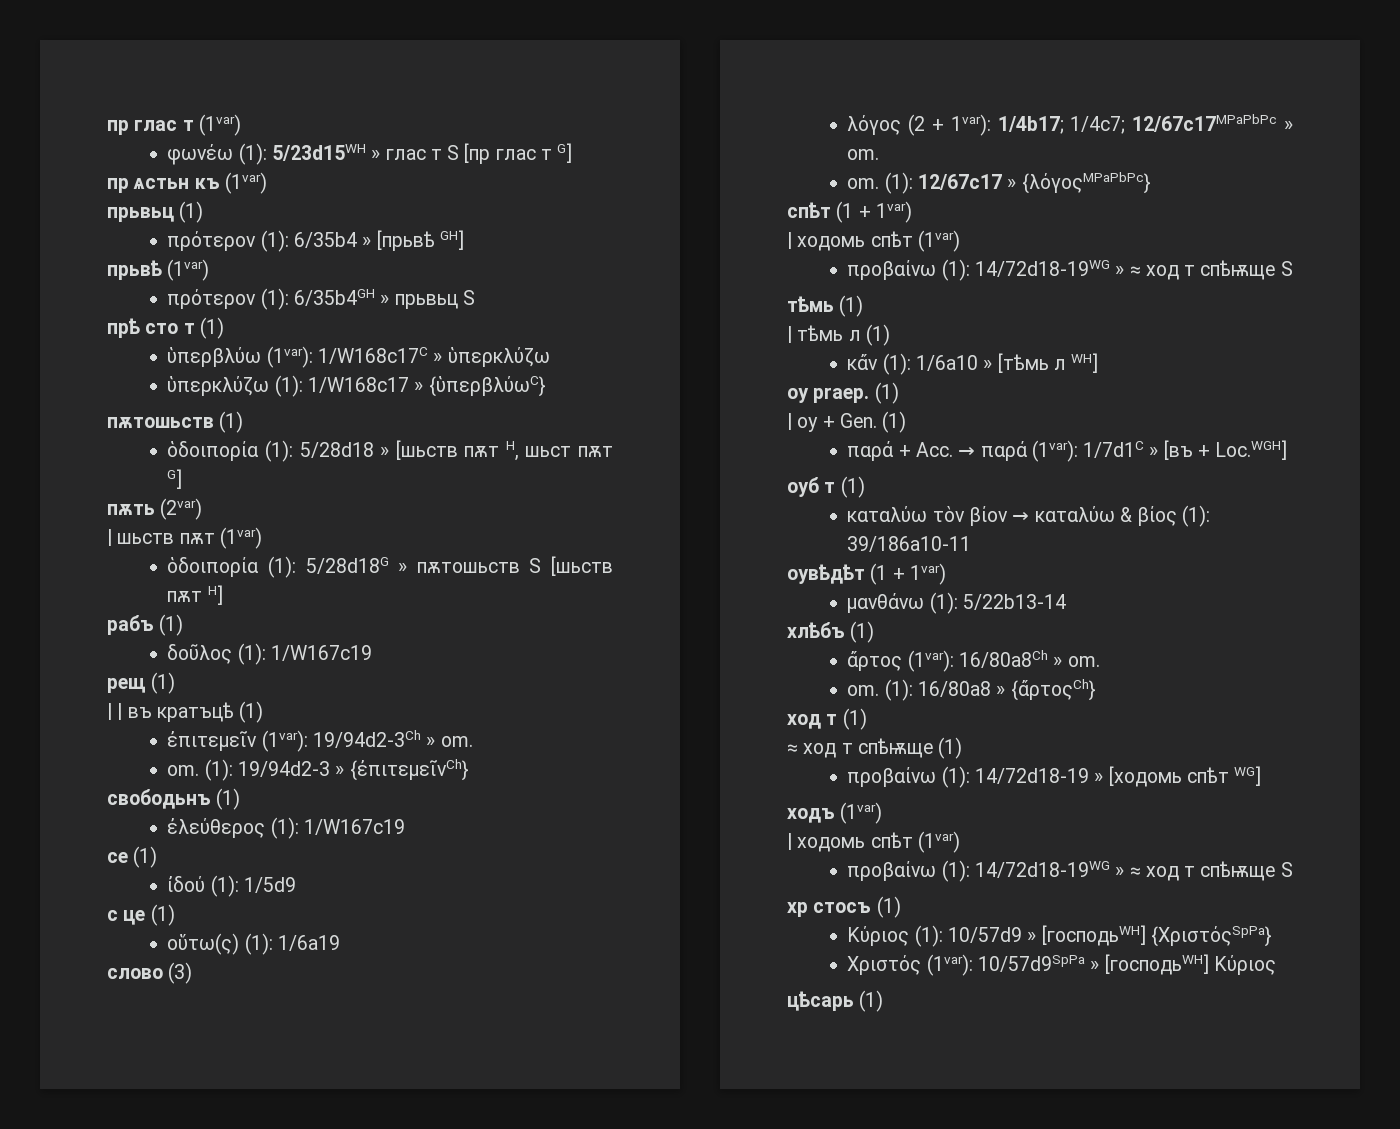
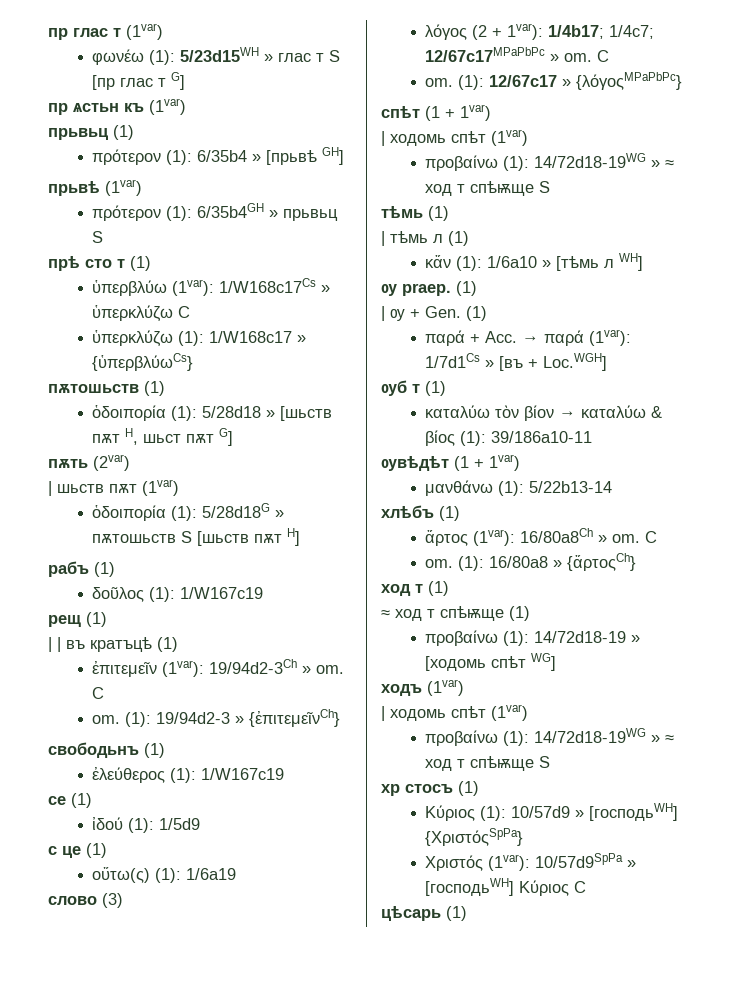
- ὑπερβλύω (1var): 1/W168c17C » ὑπερκλύζω
+ ὑπερβλύω (1var): 1/W168c17Cs » ὑπερκλύζω C
- ὑπερκλύζω (1): 1/W168c17 » {ὑπερβλύωC}
+ ὑπερκλύζω (1): 1/W168c17 » {ὑπερβλύωCs}
- ἐπιτεμεῖν (1var): 19/94d2-3Ch » om.
+ ἐπιτεμεῖν (1var): 19/94d2-3Ch » om. C
- λόγος (2 + 1var): 1/4b17; 1/4c7; 12/67c17MPaPbPc » om.
+ λόγος (2 + 1var): 1/4b17; 1/4c7; 12/67c17MPaPbPc » om. C
- παρά + Acc. → παρά (1var): 1/7d1C » [въ + Loc.WGH]
+ παρά + Acc. → παρά (1var): 1/7d1Cs » [въ + Loc.WGH]
- ἄρτος (1var): 16/80a8Ch » om.
+ ἄρτος (1var): 16/80a8Ch » om. C
- Χριστός (1var): 10/57d9SpPa » [господьWH] Κύριος
+ Χριστός (1var): 10/57d9SpPa » [господьWH] Κύριος C

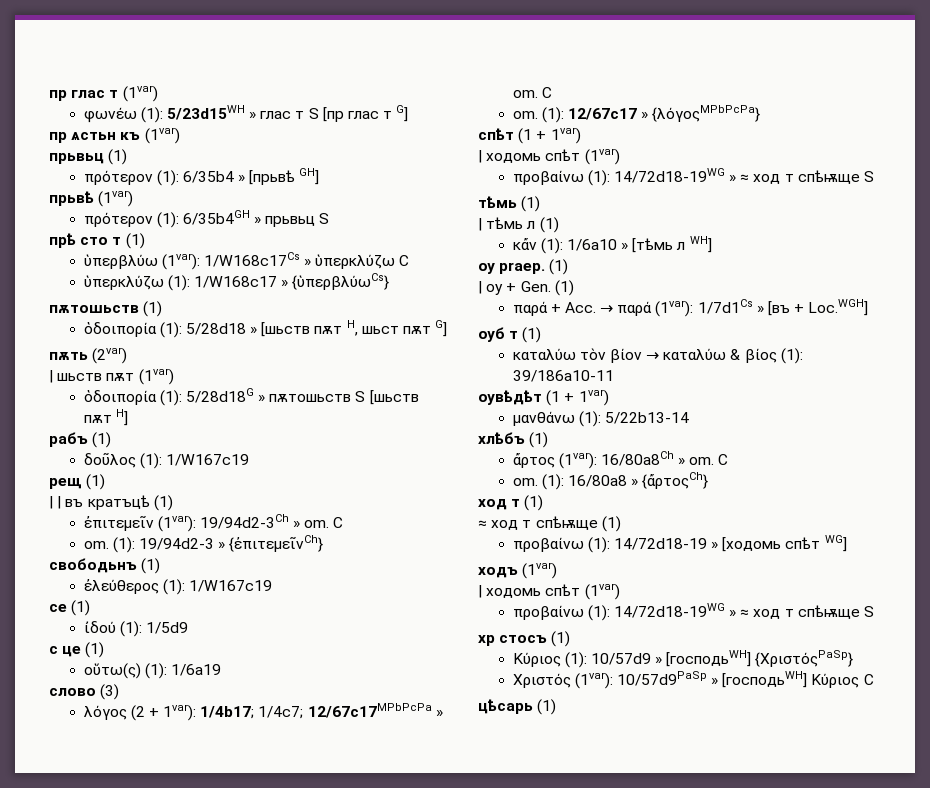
- λόγος (2 + 1var): 1/4b17; 1/4c7; 12/67c17MPaPbPc » om.
+ λόγος (2 + 1var): 1/4b17; 1/4c7; 12/67c17MPbPcPa » om.
- (1): 12/67c17 » {λόγοςMPaPbPc}
+ (1): 12/67c17 » {λόγοςMPbPcPa}
- Κύριος (1): 10/57d9 » [господьWH] {ΧριστόςSpPa}
+ Κύριος (1): 10/57d9 » [господьWH] {ΧριστόςPaSp}
- Χριστός (1var): 10/57d9SpPa » [господьWH] Κύριος C
+ Χριστός (1var): 10/57d9PaSp » [господьWH] Κύριος C

